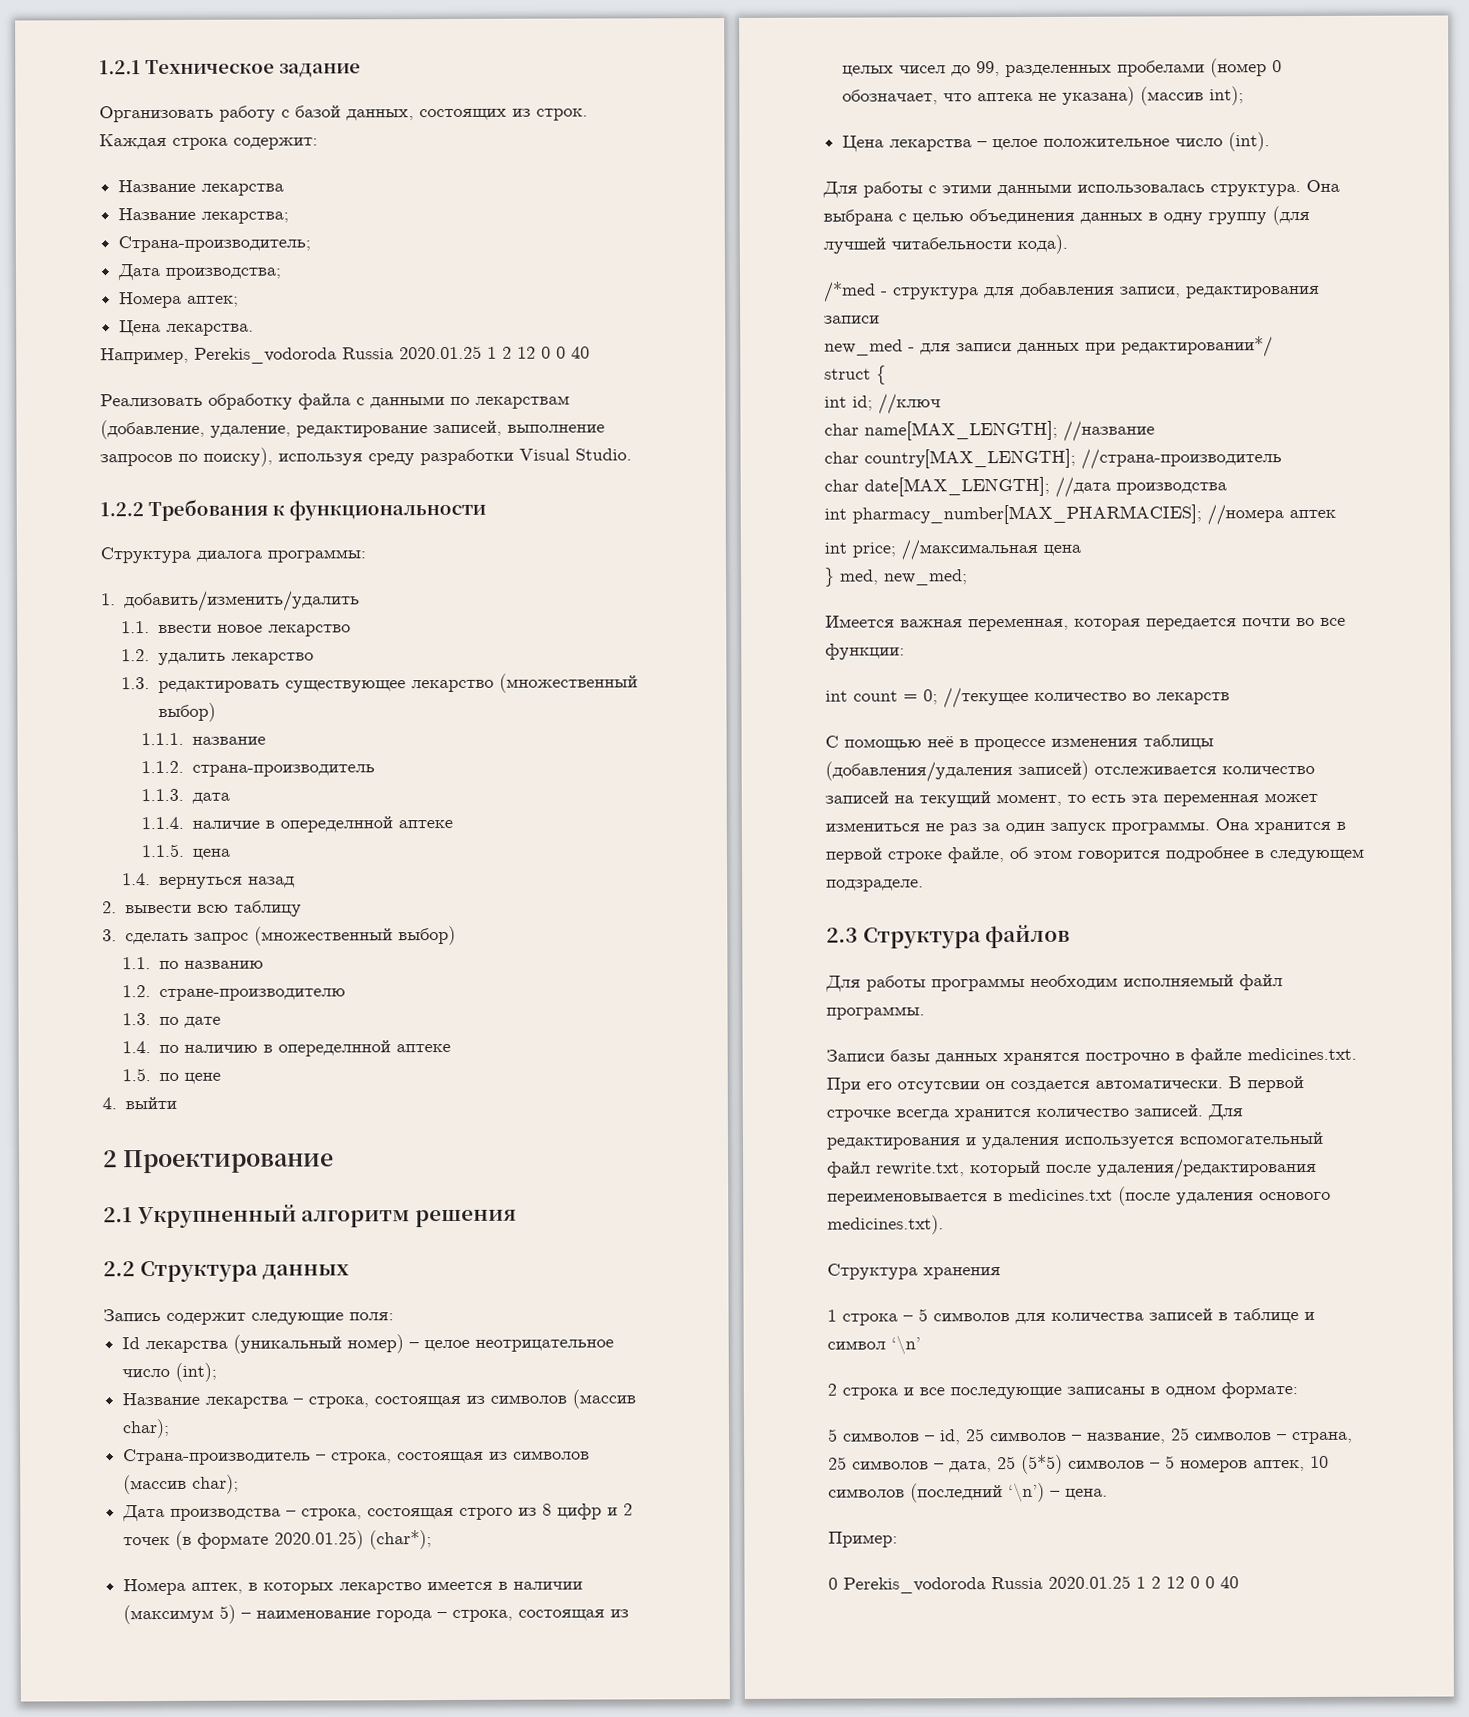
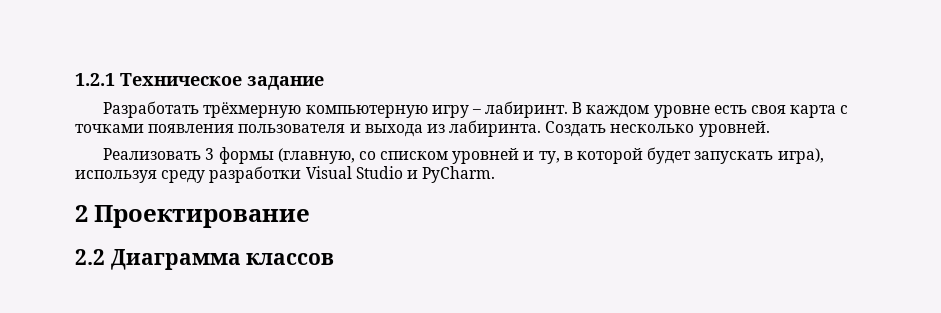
- Организовать работу с базой данных, состоящих из строк. Каждая строка содержит:
- Название лекарства
- Название лекарства;
- Страна-производитель;
- Дата производства;
- Номера аптек;
- Цена лекарства.
- Например, Perekis_vodoroda Russia 2020.01.25 1 2 12 0 0 40
- Реализовать обработку файла с данными по лекарствам (добавление, удаление, редактирование записей, выполнение запросов по поиску), используя среду разработки Visual Studio.
- 1.2.2 Требования к функциональности
- Структура диалога программы:
- 1. добавить/изменить/удалить
- 1.1. ввести новое лекарство
- 1.2. удалить лекарство
- 1.3. редактировать существующее лекарство (множественный выбор)
- 1.1.1. название
- 1.1.2. страна-производитель
- 1.1.3. дата
- 1.1.4. наличие в опеределнной аптеке
- 1.1.5. цена
- 1.4. вернуться назад
- 2. вывести всю таблицу
- 3. сделать запрос (множественный выбор)
- 1.1. по названию
- 1.2. стране-производителю
- 1.3. по дате
- 1.4. по наличию в опеределнной аптеке
- 1.5. по цене
- 4. выйти
+ Разработать трёхмерную компьютерную игру – лабиринт. В каждом уровне есть своя карта с точками появления пользователя и выхода из лабиринта. Создать несколько уровней.
+ Реализовать 3 формы (главную, со списком уровней и ту, в которой будет запускать игра), используя среду разработки Visual Studio и PyCharm.
  2 Проектирование
- 2.1 Укрупненный алгоритм решения
- 2.2 Структура данных
- Запись содержит следующие поля:
- Id лекарства (уникальный номер) – целое неотрицательное число (int);
- Название лекарства – строка, состоящая из символов (массив char);
- Страна-производитель – строка, состоящая из символов (массив char);
- Дата производства – строка, состоящая строго из 8 цифр и 2 точек (в формате 2020.01.25) (char*);
- Номера аптек, в которых лекарство имеется в наличии (максимум 5) – наименование города – строка, состоящая из целых чисел до 99, разделенных пробелами (номер 0 обозначает, что аптека не указана) (массив int);
- Цена лекарства – целое положительное число (int).
- Для работы с этими данными использовалась структура. Она выбрана с целью объединения данных в одну группу (для лучшей читабельности кода).
- /*med - структура для добавления записи, редактирования записи
- new_med - для записи данных при редактировании*/
- struct {
- int id; //ключ
- char name[MAX_LENGTH]; //название
- char country[MAX_LENGTH]; //страна-производитель
- char date[MAX_LENGTH]; //дата производства
- int pharmacy_number[MAX_PHARMACIES]; //номера аптек
- int price; //максимальная цена
- } med, new_med;
- Имеется важная переменная, которая передается почти во все функции:
- int count = 0; //текущее количество во лекарств
- С помощью неё в процессе изменения таблицы (добавления/удаления записей) отслеживается количество записей на текущий момент, то есть эта переменная может измениться не раз за один запуск программы. Она хранится в первой строке файле, об этом говорится подробнее в следующем подзраделе.
- 2.3 Структура файлов
- Для работы программы необходим исполняемый файл программы.
- Записи базы данных хранятся построчно в файле medicines.txt. При его отсутсвии он создается автоматически. В первой строчке всегда хранится количество записей. Для редактирования и удаления используется вспомогательный файл rewrite.txt, который после удаления/редактирования переименовывается в medicines.txt (после удаления основого medicines.txt).
- Структура хранения
- 1 строка – 5 символов для количества записей в таблице и символ ‘\n’
- 2 строка и все последующие записаны в одном формате:
- 5 символов – id, 25 символов – название, 25 символов – страна, 25 символов – дата, 25 (5*5) символов – 5 номеров аптек, 10 символов (последний ‘\n’) – цена.
- Пример:
- 0 Perekis_vodoroda Russia 2020.01.25 1 2 12 0 0 40
+ 2.2 Диаграмма классов

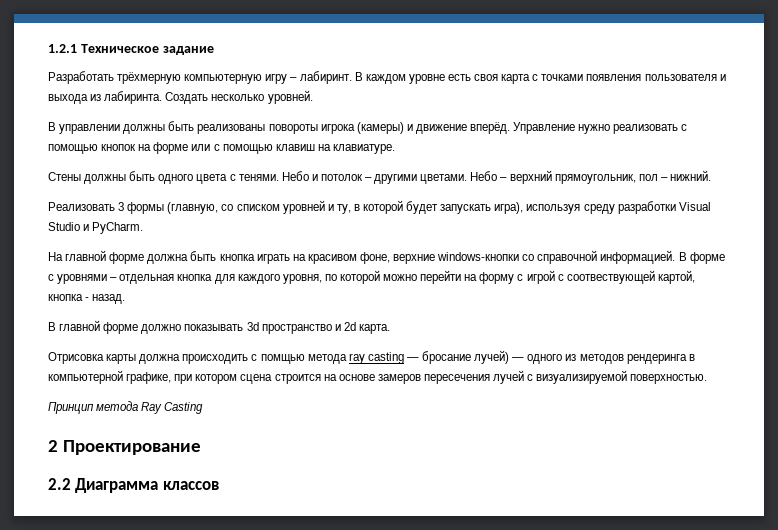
+ В управлении должны быть реализованы повороты игрока (камеры) и движение вперёд. Управление нужно реализовать с помощью кнопок на форме или с помощью клавиш на клавиатуре.
+ Стены должны быть одного цвета с тенями. Небо и потолок – другими цветами. Небо – верхний прямоугольник, пол – нижний.
+ На главной форме должна быть кнопка играть на красивом фоне, верхние windows-кнопки со справочной информацией. В форме с уровнями – отдельная кнопка для каждого уровня, по которой можно перейти на форму с игрой с соотвествующей картой, кнопка - назад.
+ В главной форме должно показывать 3d пространство и 2d карта.
+ Отрисовка карты должна происходить с помщью метода ray casting — бросание лучей) — одного из методов рендеринга в компьютерной графике, при котором сцена строится на основе замеров пересечения лучей с визуализируемой поверхностью.
+ Принцип метода Ray Casting

